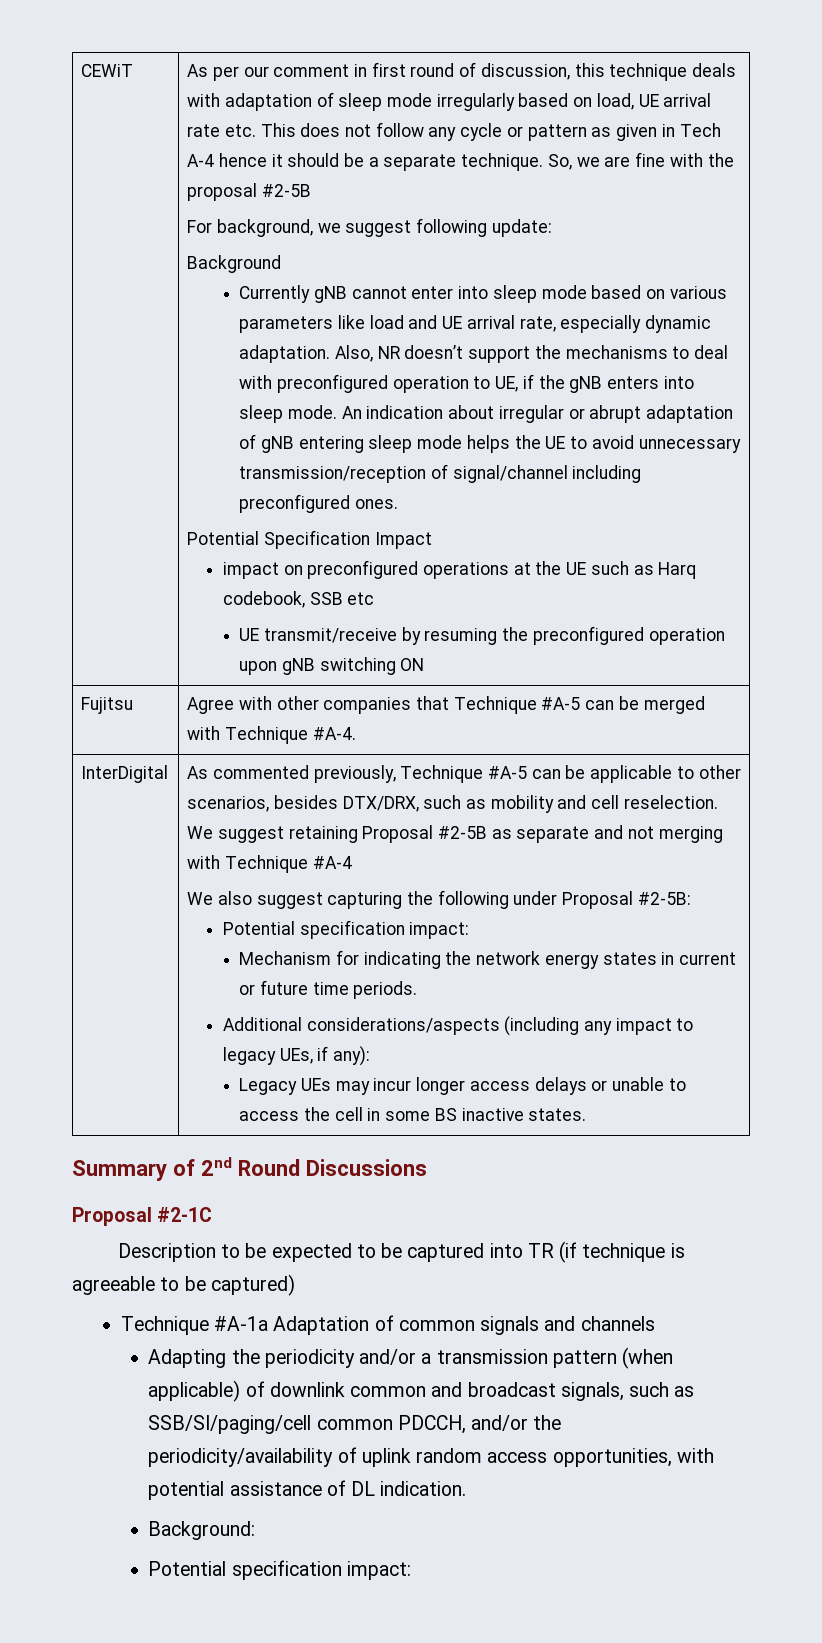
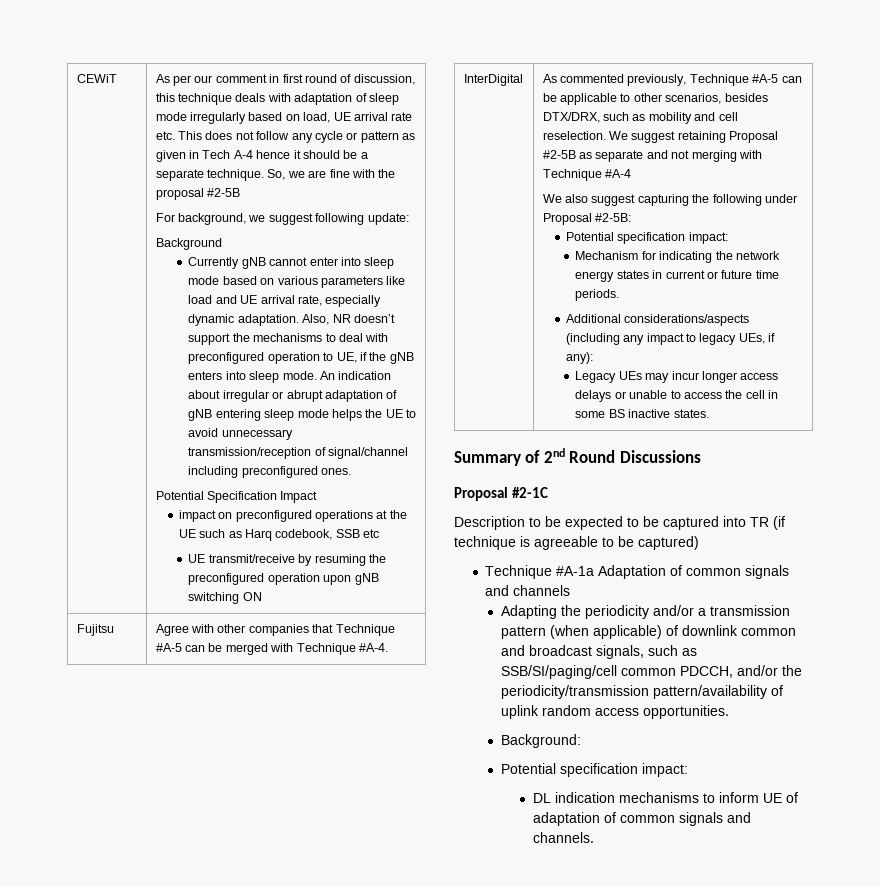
- Adapting the periodicity and/or a transmission pattern (when applicable) of downlink common and broadcast signals, such as SSB/SI/paging/cell common PDCCH, and/or the periodicity/availability of uplink random access opportunities, with potential assistance of DL indication.
+ Adapting the periodicity and/or a transmission pattern (when applicable) of downlink common and broadcast signals, such as SSB/SI/paging/cell common PDCCH, and/or the periodicity/transmission pattern/availability of uplink random access opportunities.
  Background:
  Potential specification impact:
+ DL indication mechanisms to inform UE of adaptation of common signals and channels.

